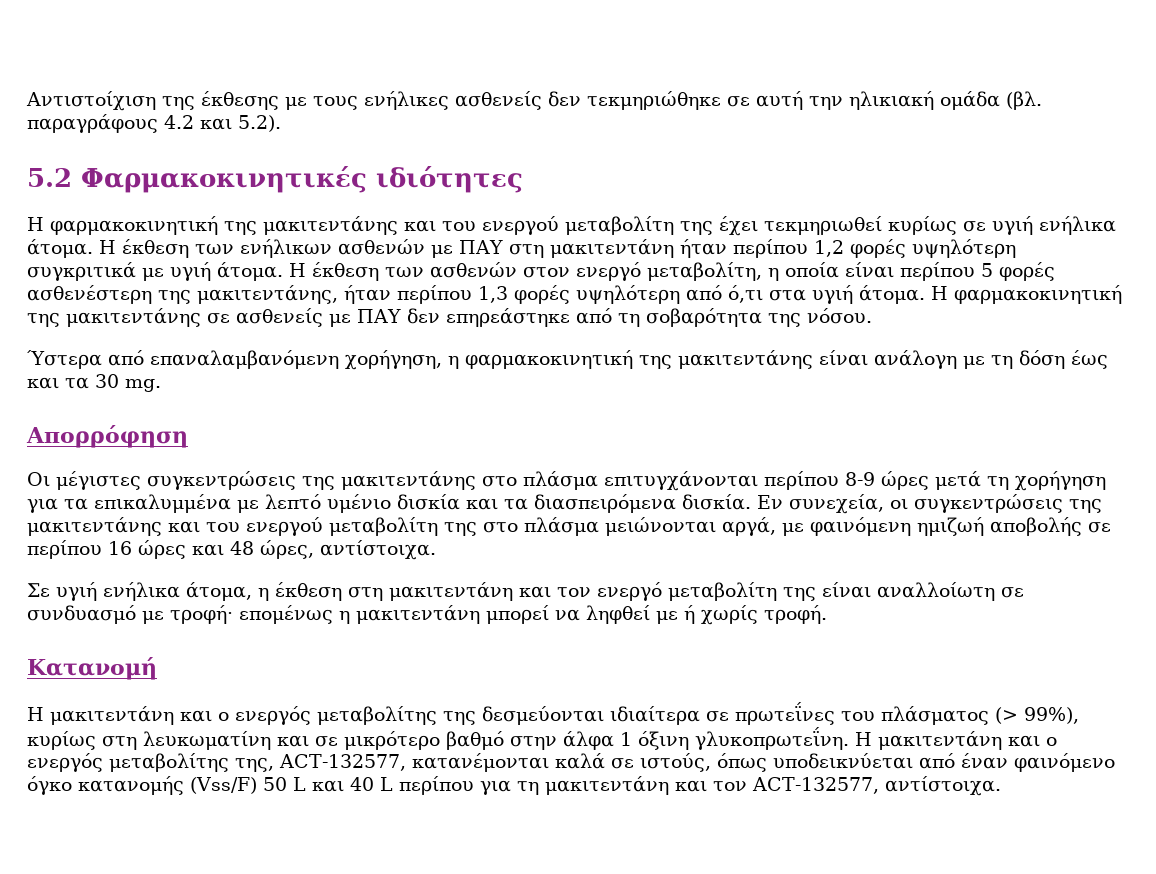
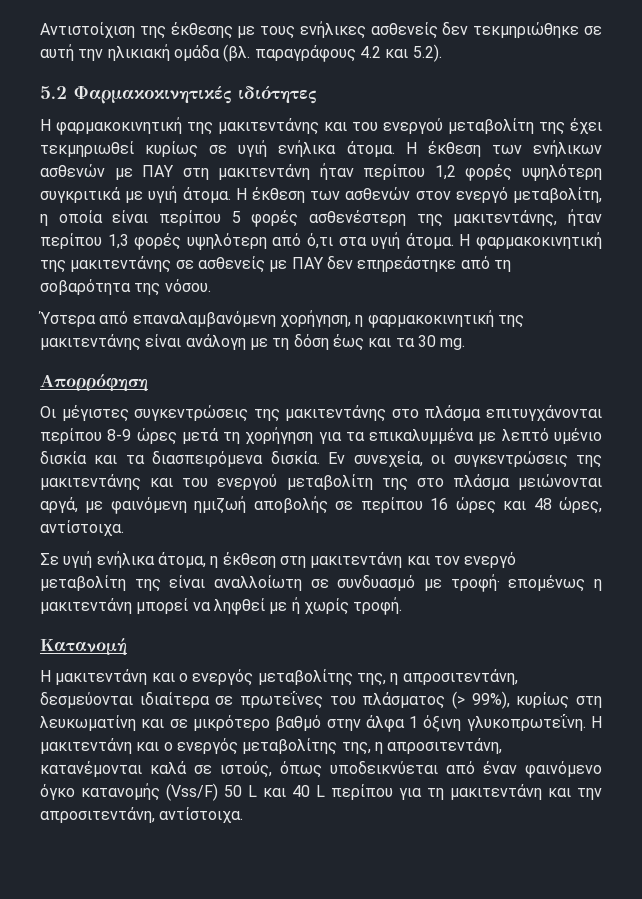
- Η μακιτεντάνη και ο ενεργός μεταβολίτης της δεσμεύονται ιδιαίτερα σε πρωτεΐνες του πλάσματος (> 99%), κυρίως στη λευκωματίνη και σε μικρότερο βαθμό στην άλφα 1 όξινη γλυκοπρωτεΐνη.
+ Η μακιτεντάνη και ο ενεργός μεταβολίτης της, η απροσιτεντάνη, δεσμεύονται ιδιαίτερα σε πρωτεΐνες του πλάσματος (> 99%), κυρίως στη λευκωματίνη και σε μικρότερο βαθμό στην άλφα 1 όξινη γλυκοπρωτεΐνη.
- Η μακιτεντάνη και ο ενεργός μεταβολίτης της, ACT-132577, κατανέμονται καλά σε ιστούς, όπως υποδεικνύεται από έναν φαινόμενο όγκο κατανομής (Vss/F) 50 L και 40 L περίπου για τη μακιτεντάνη και τον ACT-132577, αντίστοιχα.
+ Η μακιτεντάνη και ο ενεργός μεταβολίτης της, η απροσιτεντάνη, κατανέμονται καλά σε ιστούς, όπως υποδεικνύεται από έναν φαινόμενο όγκο κατανομής (Vss/F) 50 L και 40 L περίπου για τη μακιτεντάνη και την απροσιτεντάνη, αντίστοιχα.

